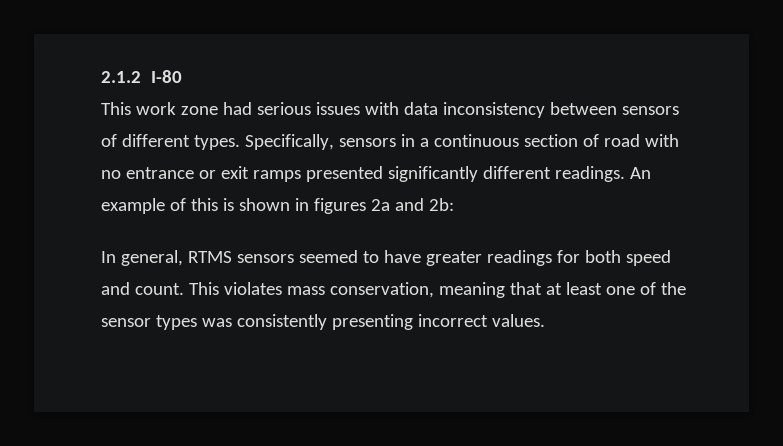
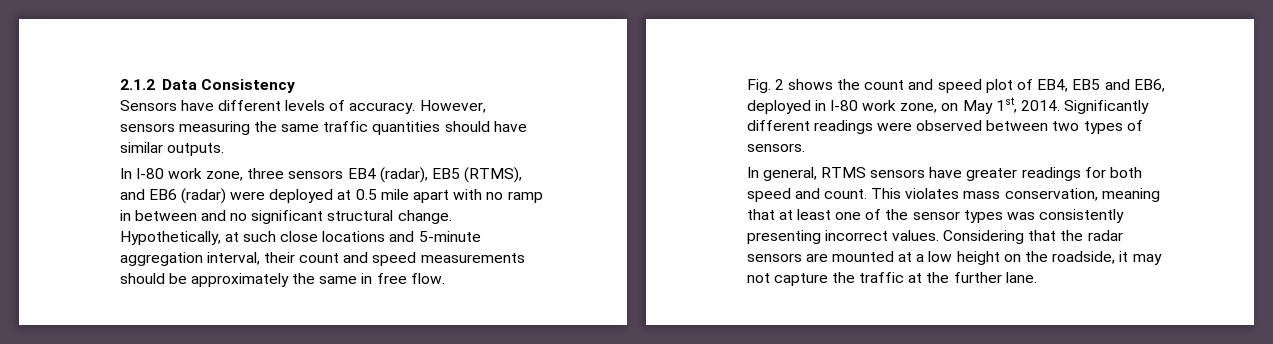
- 2.1.2 I-80
- This work zone had serious issues with data inconsistency between sensors of different types. Specifically, sensors in a continuous section of road with no entrance or exit ramps presented significantly different readings. An example of this is shown in figures 2a and 2b:
+ 2.1.2 Data Consistency
+ Sensors have different levels of accuracy. However, sensors measuring the same traffic quantities should have similar outputs.
+ In I-80 work zone, three sensors EB4 (radar), EB5 (RTMS), and EB6 (radar) were deployed at 0.5 mile apart with no ramp in between and no significant structural change. Hypothetically, at such close locations and 5-minute aggregation interval, their count and speed measurements should be approximately the same in free flow.
+ Fig. 2 shows the count and speed plot of EB4, EB5 and EB6, deployed in I-80 work zone, on May 1st, 2014. Significantly different readings were observed between two types of sensors.
- In general, RTMS sensors seemed to have greater readings for both speed and count.
+ In general, RTMS sensors have greater readings for both speed and count.
+ Considering that the radar sensors are mounted at a low height on the roadside, it may not capture the traffic at the further lane.

